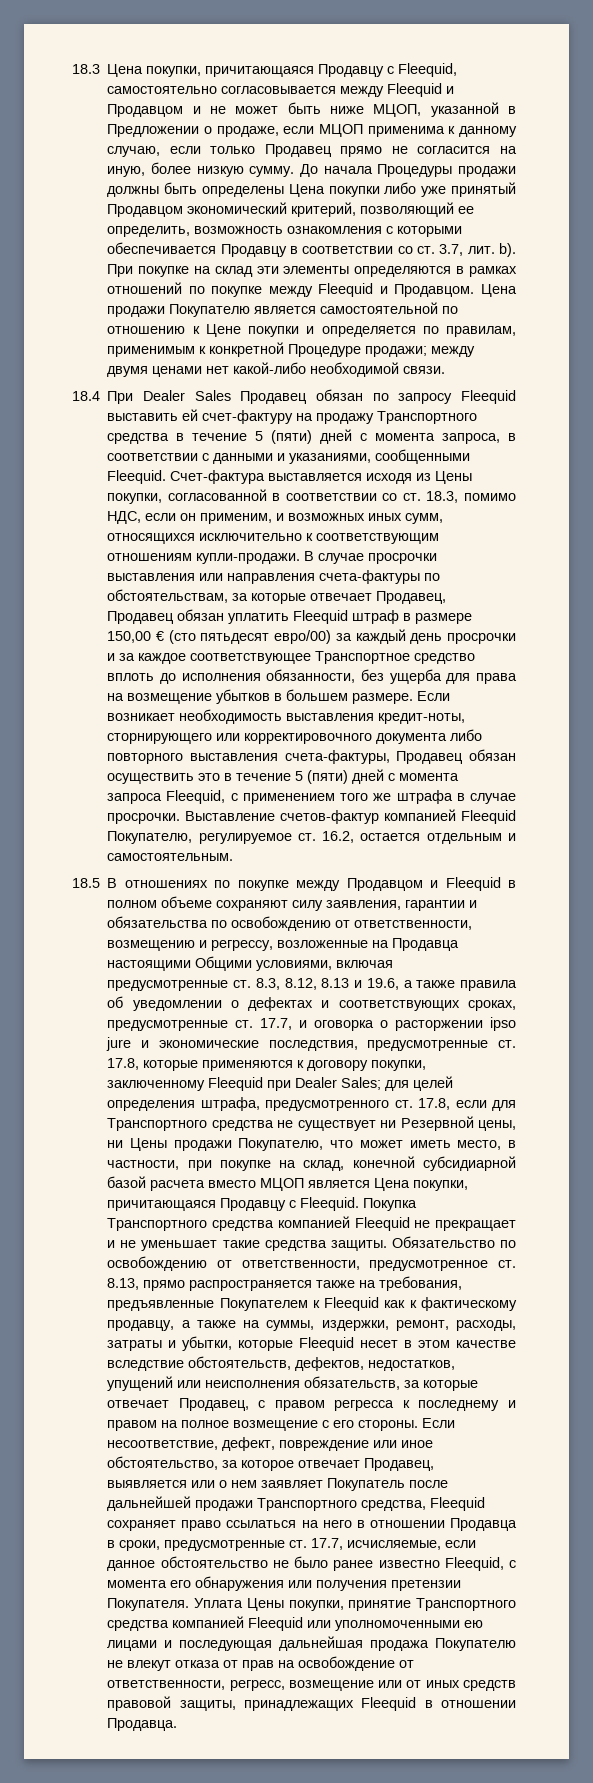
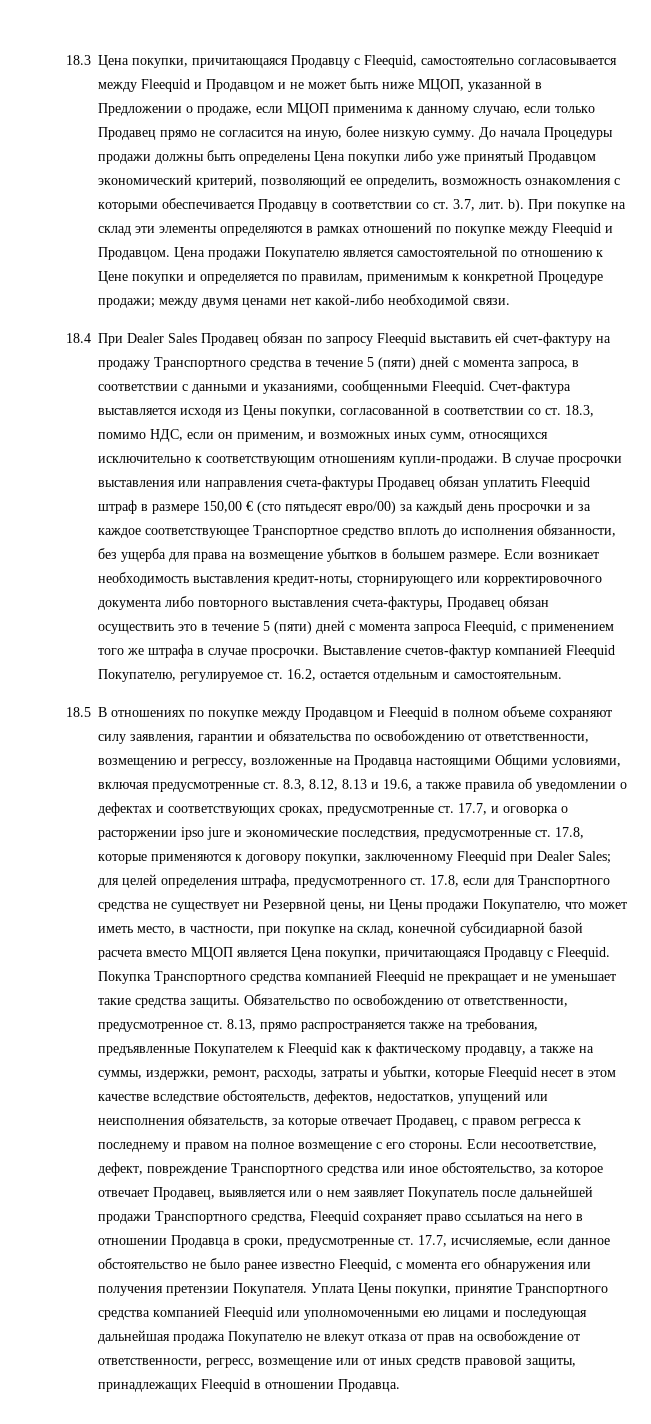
- В случае просрочки выставления или направления счета-фактуры по обстоятельствам, за которые отвечает Продавец, Продавец обязан уплатить Fleequid штраф в размере 150,00 € (сто пятьдесят евро/00) за каждый день просрочки и за каждое соответствующее Транспортное средство вплоть до исполнения обязанности, без ущерба для права на возмещение убытков в большем размере.
+ В случае просрочки выставления или направления счета-фактуры Продавец обязан уплатить Fleequid штраф в размере 150,00 € (сто пятьдесят евро/00) за каждый день просрочки и за каждое соответствующее Транспортное средство вплоть до исполнения обязанности, без ущерба для права на возмещение убытков в большем размере.
- Если несоответствие, дефект, повреждение или иное обстоятельство, за которое отвечает Продавец, выявляется или о нем заявляет Покупатель после дальнейшей продажи Транспортного средства, Fleequid сохраняет право ссылаться на него в отношении Продавца в сроки, предусмотренные ст. 17.7, исчисляемые, если данное обстоятельство не было ранее известно Fleequid, с момента его обнаружения или получения претензии Покупателя.
+ Если несоответствие, дефект, повреждение Транспортного средства или иное обстоятельство, за которое отвечает Продавец, выявляется или о нем заявляет Покупатель после дальнейшей продажи Транспортного средства, Fleequid сохраняет право ссылаться на него в отношении Продавца в сроки, предусмотренные ст. 17.7, исчисляемые, если данное обстоятельство не было ранее известно Fleequid, с момента его обнаружения или получения претензии Покупателя.

